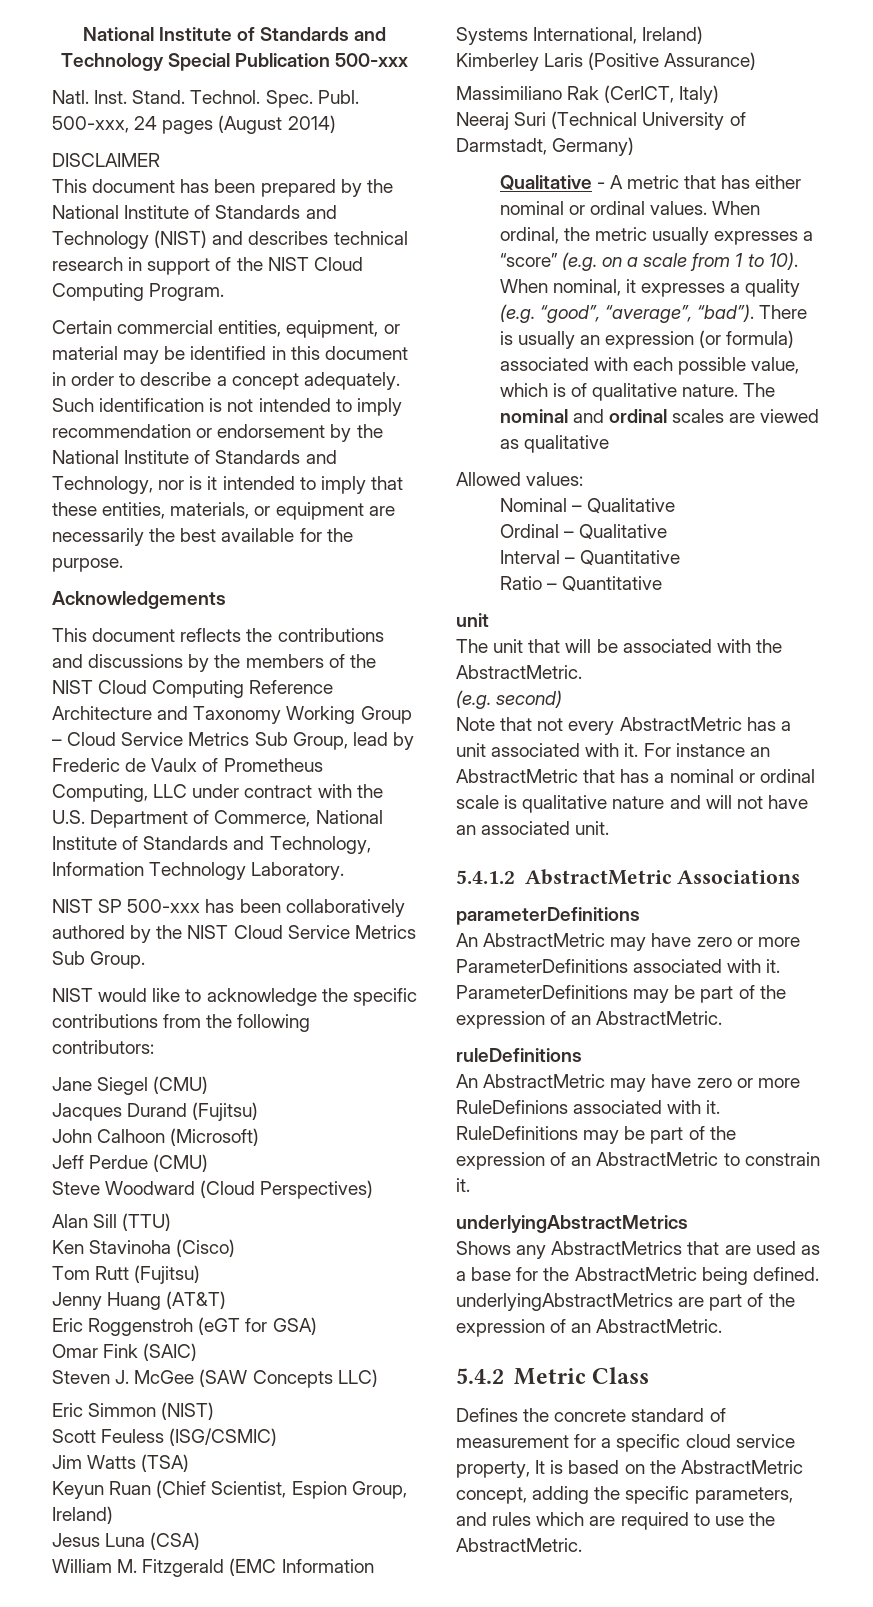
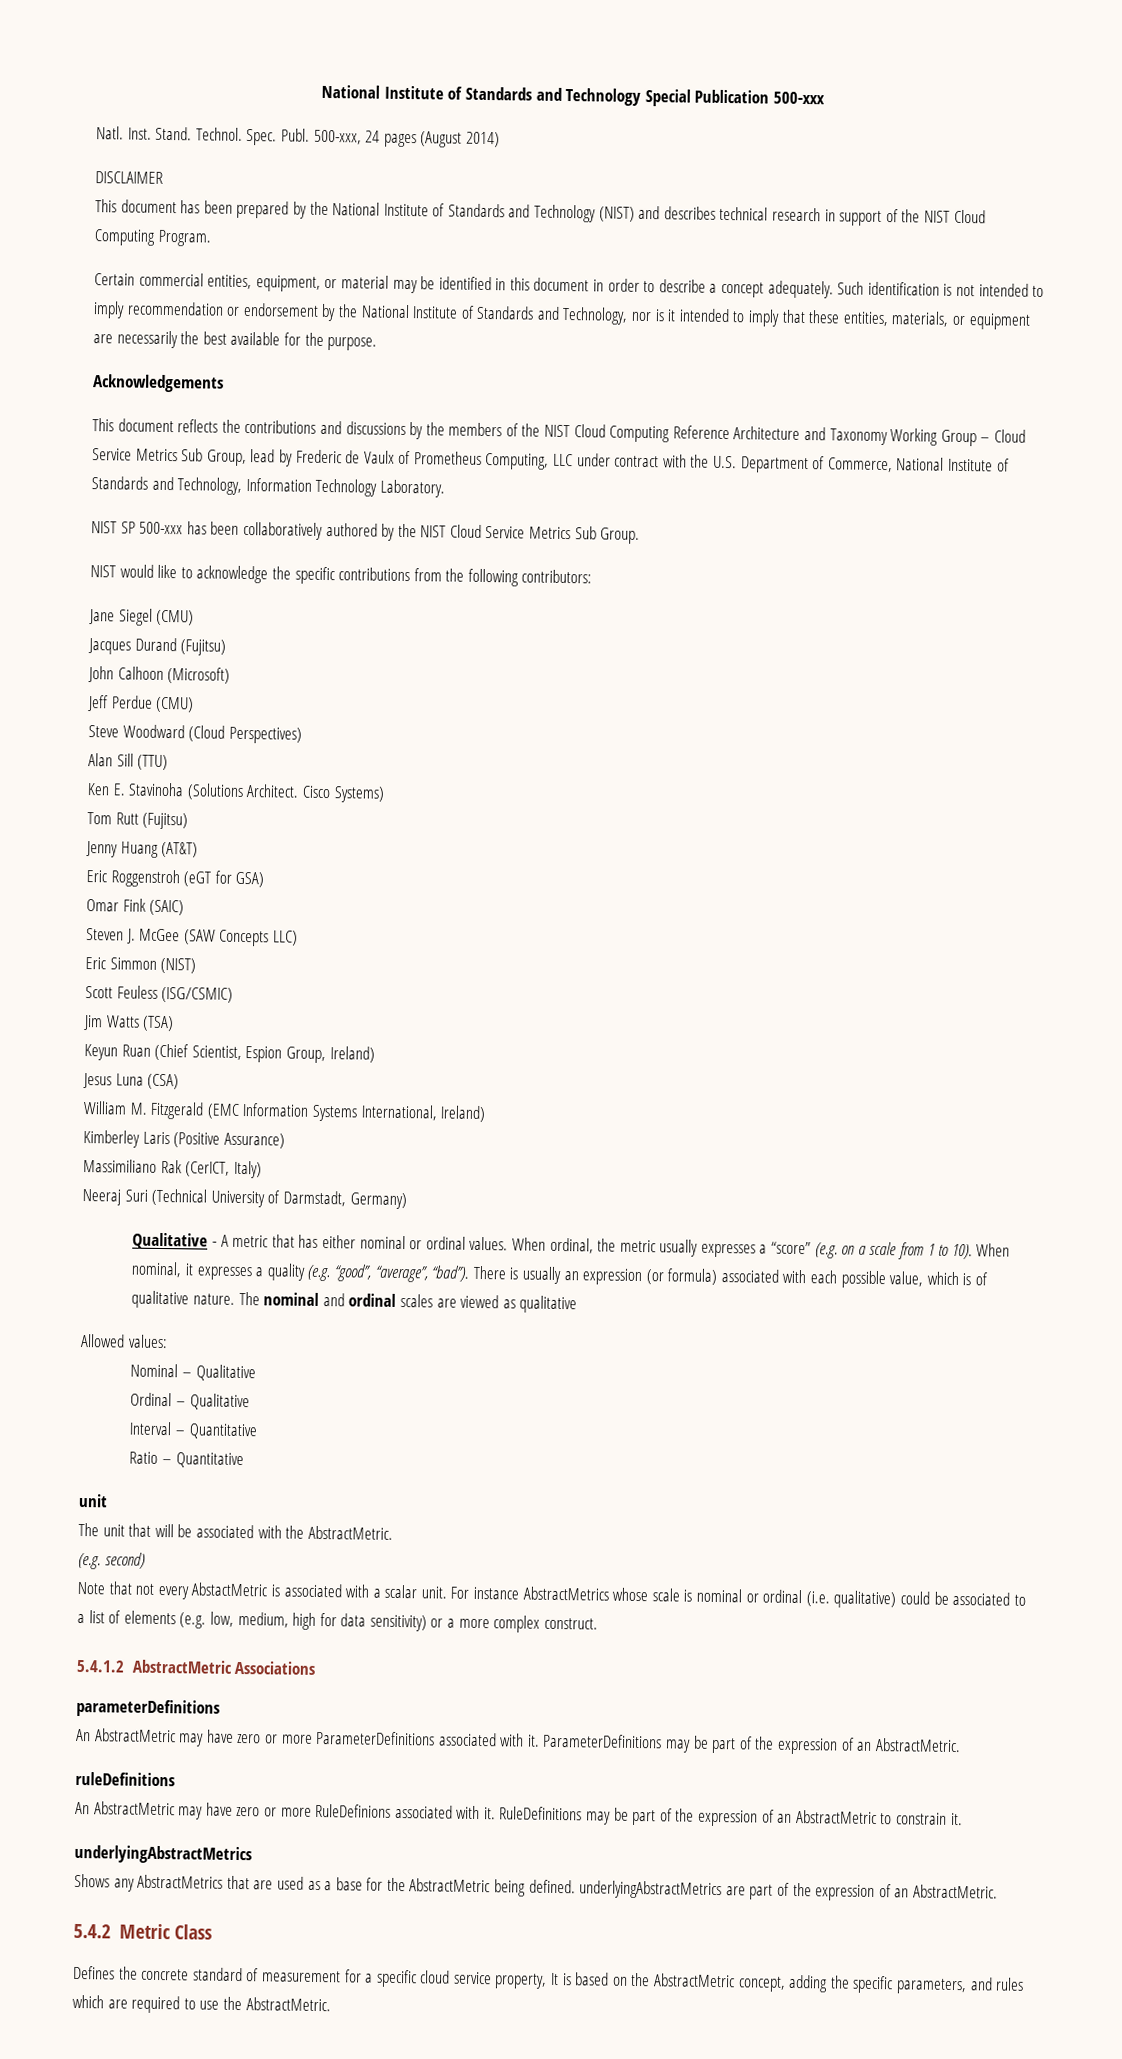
- Ken Stavinoha (Cisco)
+ Ken E. Stavinoha (Solutions Architect. Cisco Systems)
- Note that not every AbstractMetric has a unit associated with it. For instance an AbstractMetric that has a nominal or ordinal scale is qualitative nature and will not have an associated unit.
+ Note that not every AbstactMetric is associated with a scalar unit. For instance AbstractMetrics whose scale is nominal or ordinal (i.e. qualitative) could be associated to a list of elements (e.g. low, medium, high for data sensitivity) or a more complex construct.

